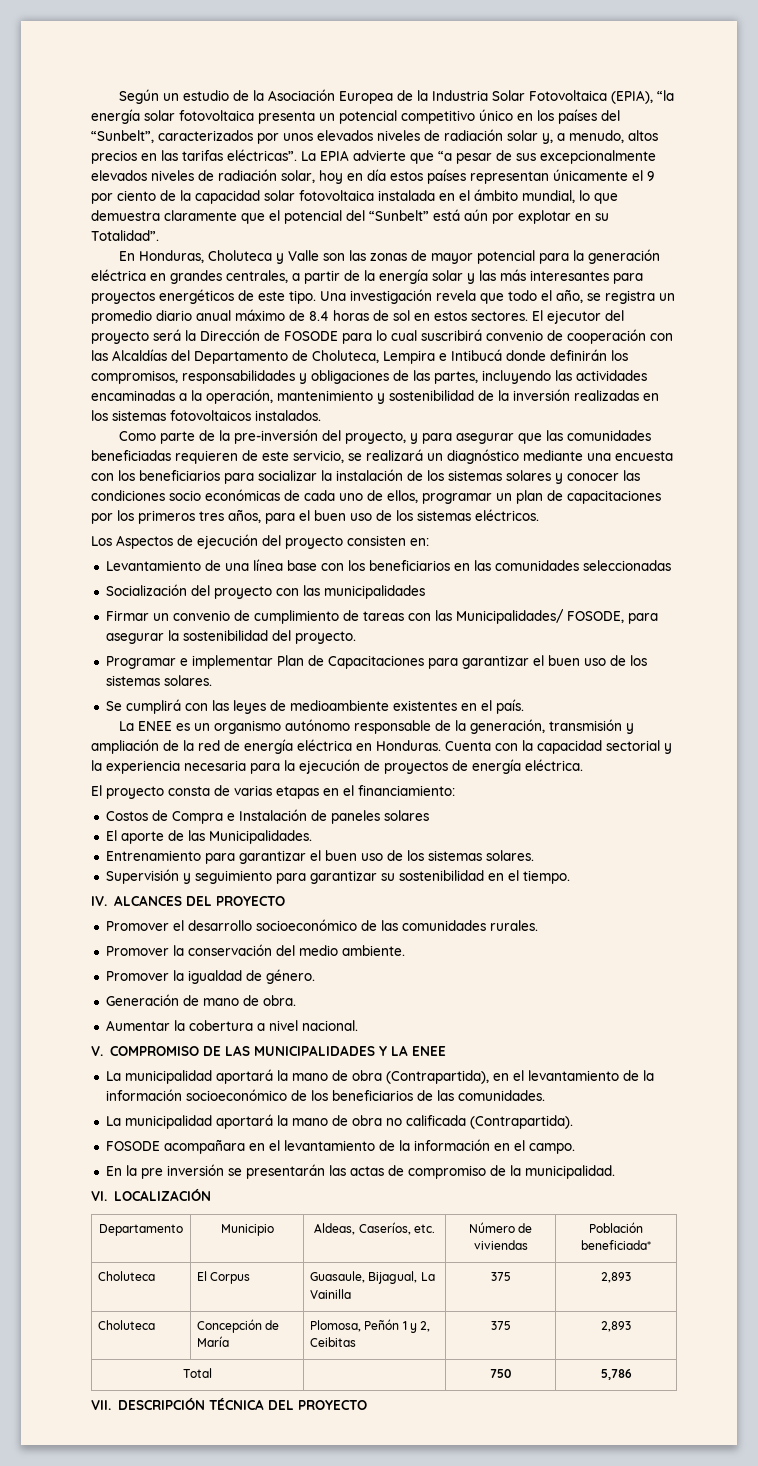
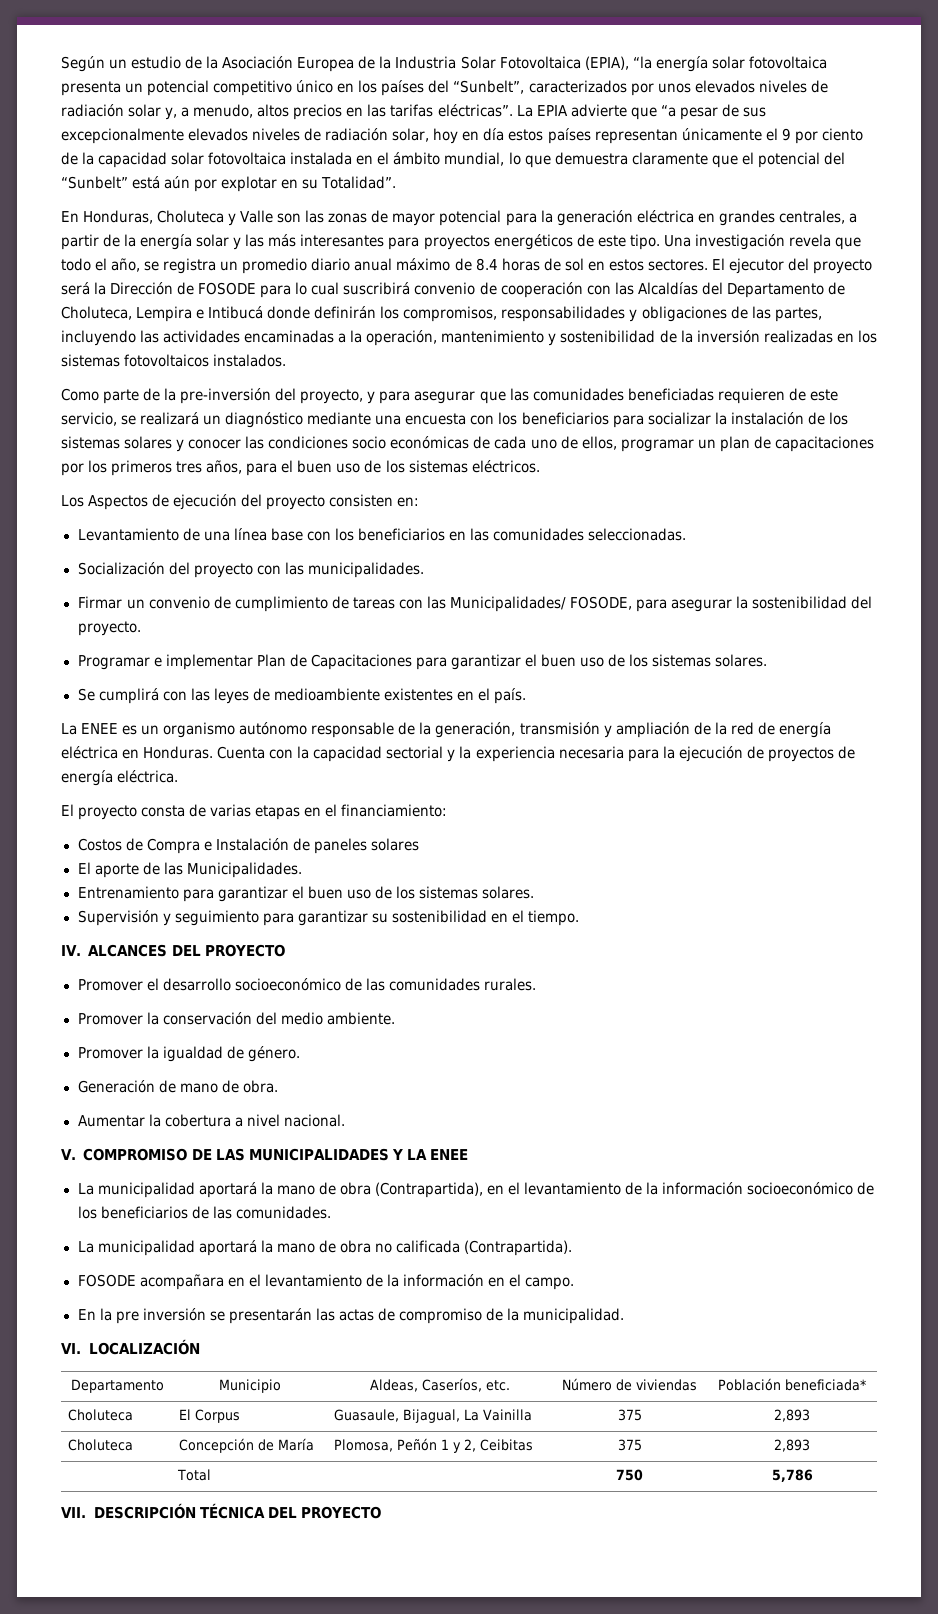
- Levantamiento de una línea base con los beneficiarios en las comunidades seleccionadas
+ Levantamiento de una línea base con los beneficiarios en las comunidades seleccionadas.
- Socialización del proyecto con las municipalidades
+ Socialización del proyecto con las municipalidades.

